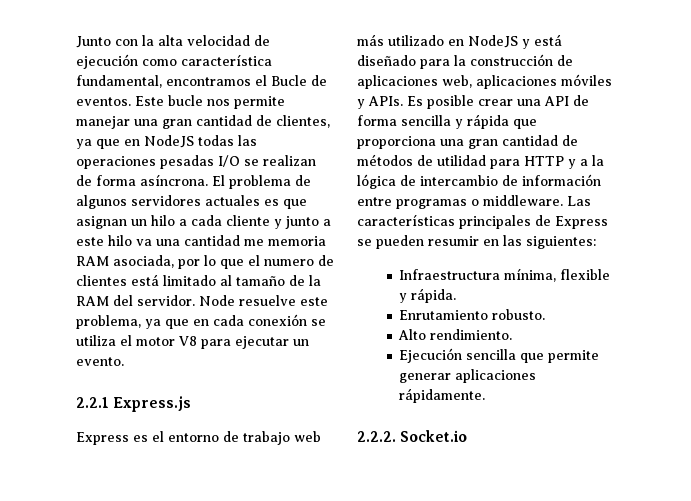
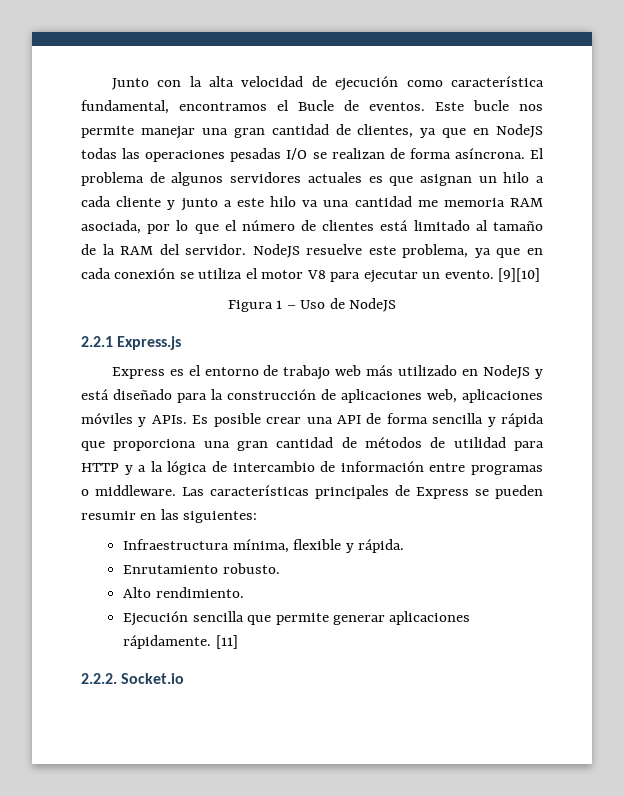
- El problema de algunos servidores actuales es que asignan un hilo a cada cliente y junto a este hilo va una cantidad me memoria RAM asociada, por lo que el numero de clientes está limitado al tamaño de la RAM del servidor.
+ El problema de algunos servidores actuales es que asignan un hilo a cada cliente y junto a este hilo va una cantidad me memoria RAM asociada, por lo que el número de clientes está limitado al tamaño de la RAM del servidor.
- Node resuelve este problema, ya que en cada conexión se utiliza el motor V8 para ejecutar un evento.
+ NodeJS resuelve este problema, ya que en cada conexión se utiliza el motor V8 para ejecutar un evento. [9][10]
+ Figura 1 – Uso de NodeJS
+ [11]

